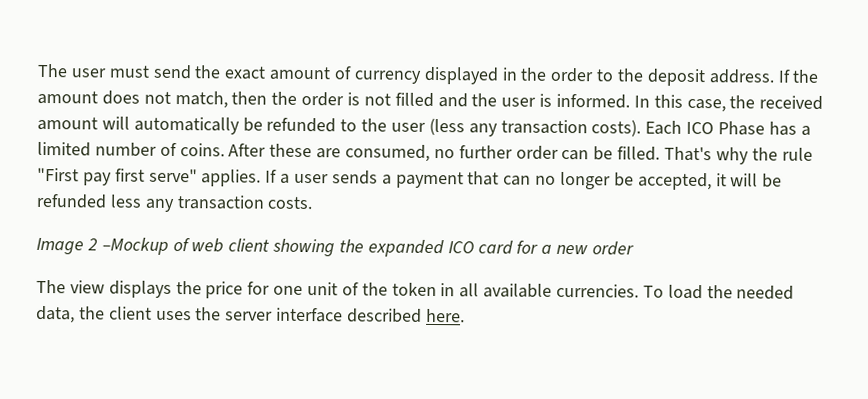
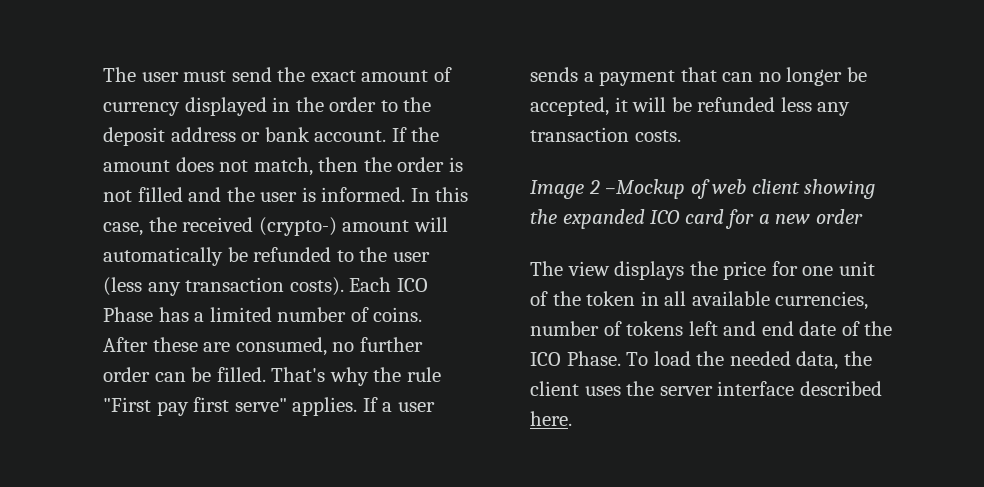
- The user must send the exact amount of currency displayed in the order to the deposit address.
+ The user must send the exact amount of currency displayed in the order to the deposit address or bank account.
- In this case, the received amount will automatically be refunded to the user (less any transaction costs).
+ In this case, the received (crypto-) amount will automatically be refunded to the user (less any transaction costs).
- The view displays the price for one unit of the token in all available currencies.
+ The view displays the price for one unit of the token in all available currencies, number of tokens left and end date of the ICO Phase.

